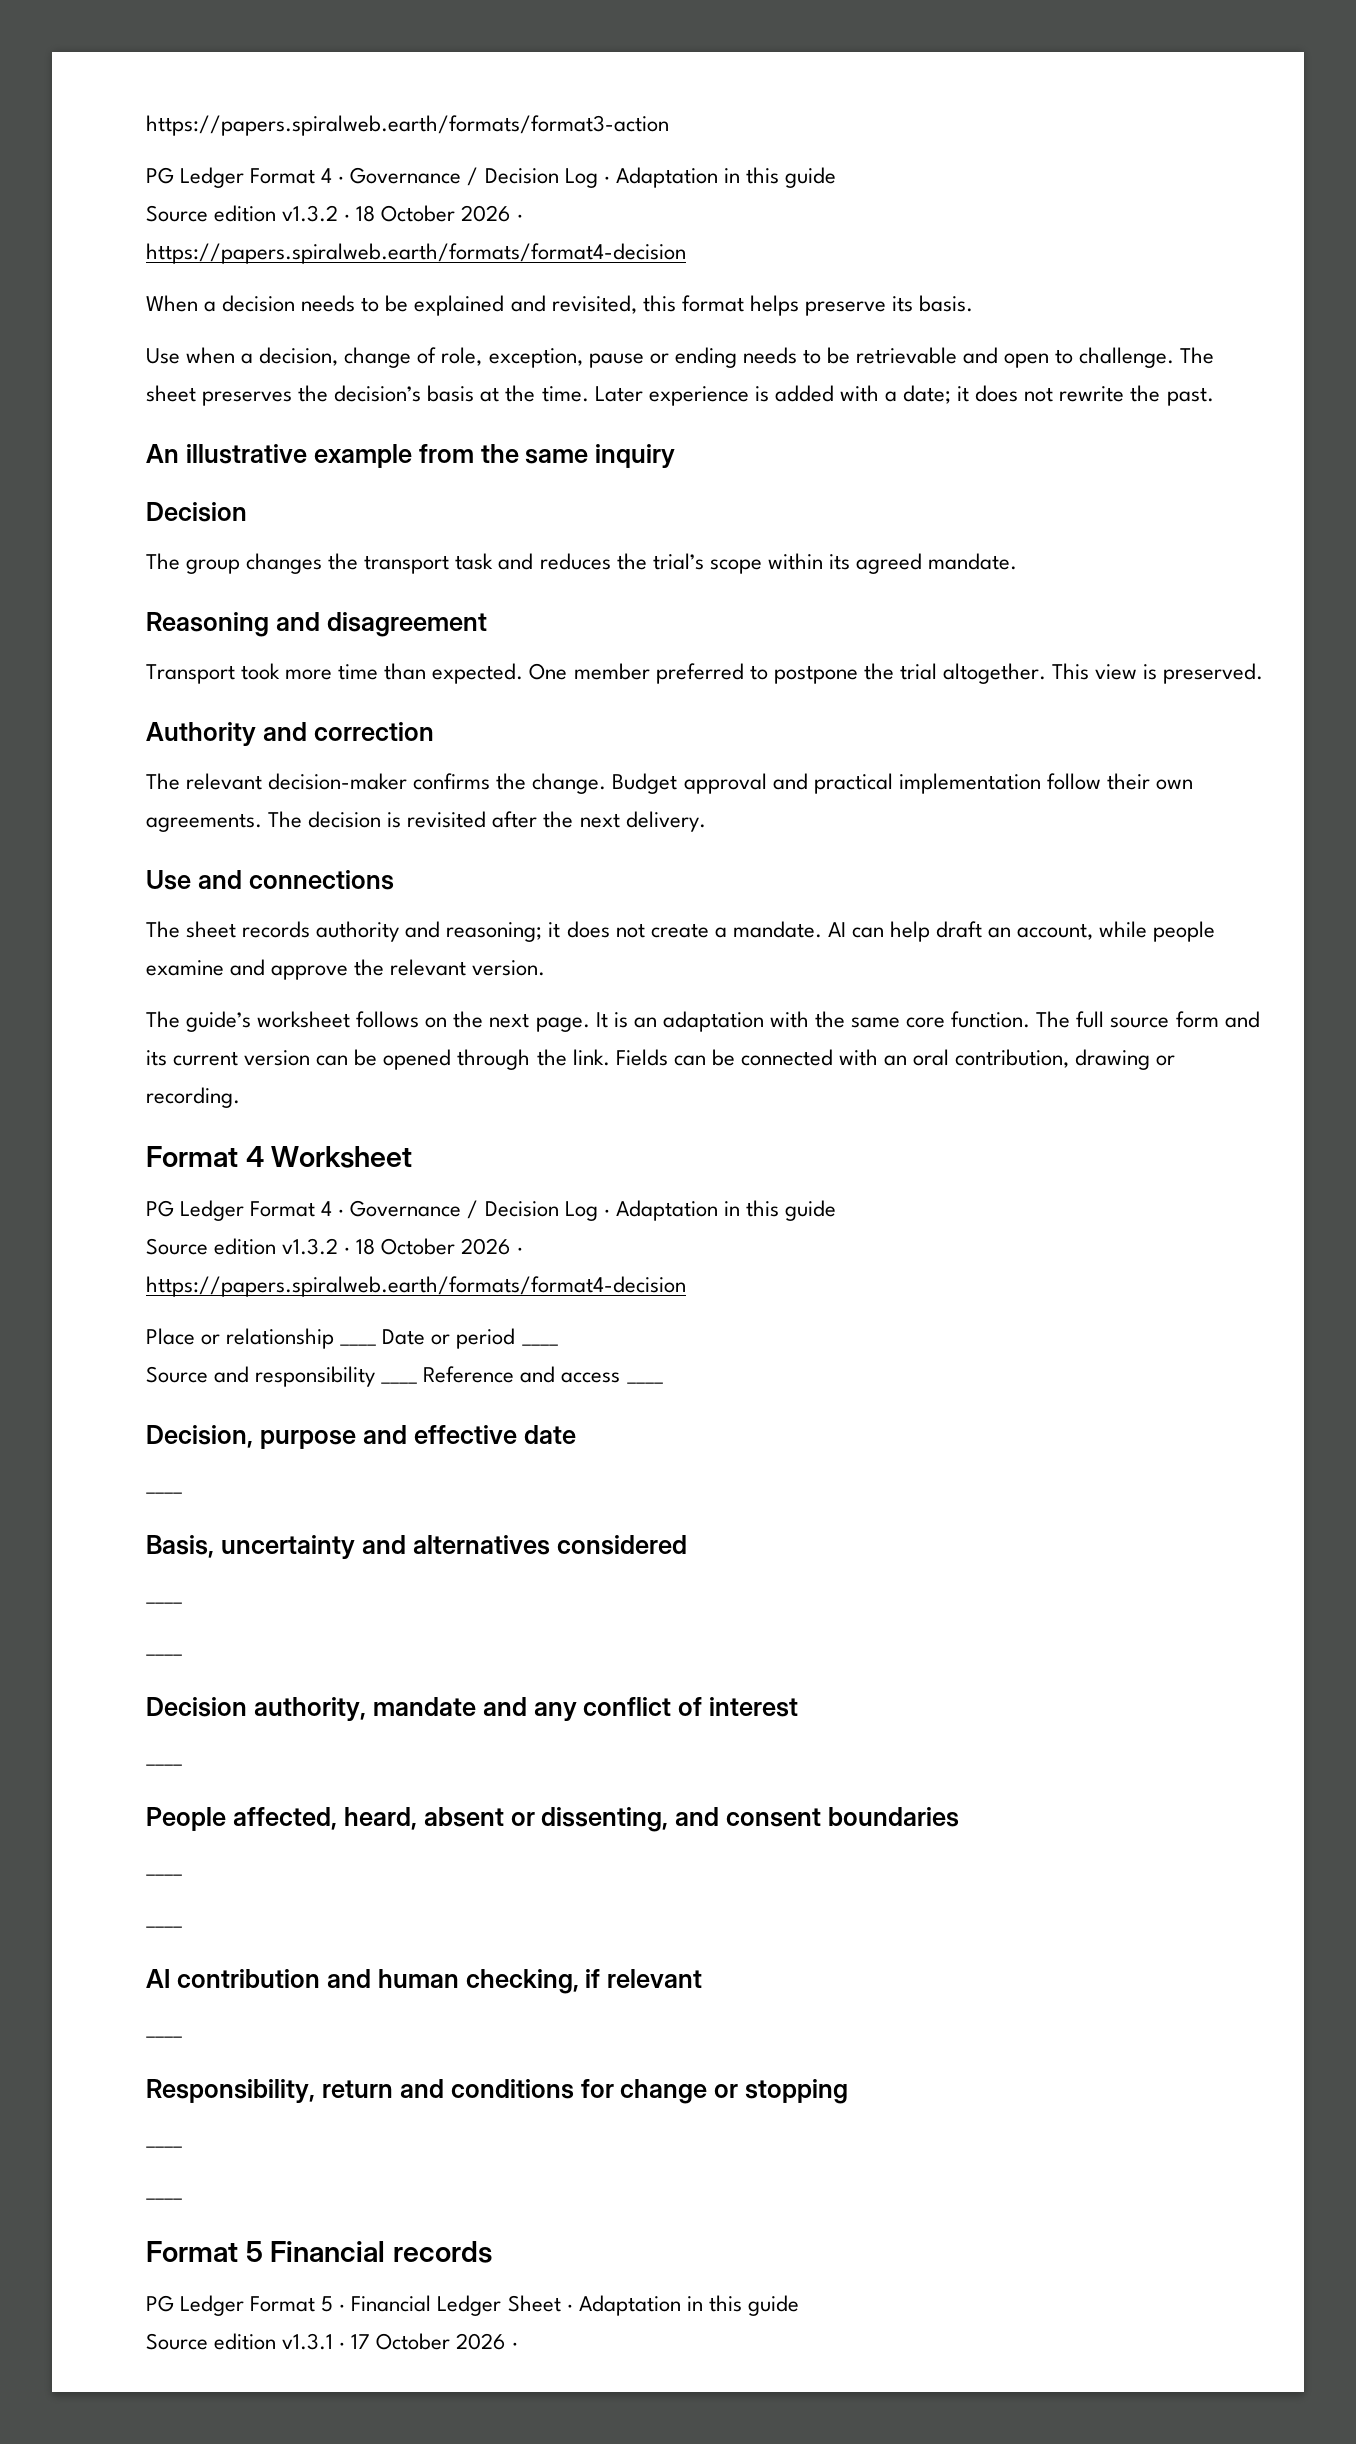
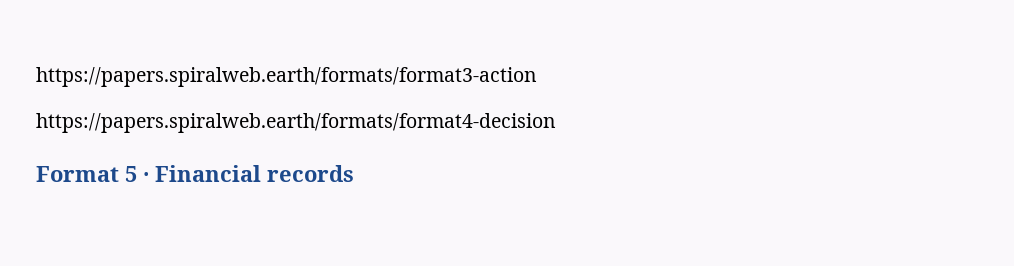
  https://papers.spiralweb.earth/formats/format3-action
- PG Ledger Format 4 · Governance / Decision Log · Adaptation in this guide
- Source edition v1.3.2 · 18 October 2026 ·
  https://papers.spiralweb.earth/formats/format4-decision
- When a decision needs to be explained and revisited, this format helps preserve its basis.
- Use when a decision, change of role, exception, pause or ending needs to be retrievable and open to challenge. The sheet preserves the decision’s basis at the time. Later experience is added with a date; it does not rewrite the past.
- An illustrative example from the same inquiry
- Decision
- The group changes the transport task and reduces the trial’s scope within its agreed mandate.
- Reasoning and disagreement
- Transport took more time than expected. One member preferred to postpone the trial altogether. This view is preserved.
- Authority and correction
- The relevant decision-maker confirms the change. Budget approval and practical implementation follow their own agreements. The decision is revisited after the next delivery.
- Use and connections
- The sheet records authority and reasoning; it does not create a mandate. AI can help draft an account, while people examine and approve the relevant version.
- The guide’s worksheet follows on the next page. It is an adaptation with the same core function. The full source form and its current version can be opened through the link. Fields can be connected with an oral contribution, drawing or recording.
- Format 4 Worksheet
- PG Ledger Format 4 · Governance / Decision Log · Adaptation in this guide
- Source edition v1.3.2 · 18 October 2026 ·
- https://papers.spiralweb.earth/formats/format4-decision
- Place or relationship ____ Date or period ____
- Source and responsibility ____ Reference and access ____
- Decision, purpose and effective date
- ____
- Basis, uncertainty and alternatives considered
- ____
- ____
- Decision authority, mandate and any conflict of interest
- ____
- People affected, heard, absent or dissenting, and consent boundaries
- ____
- ____
- AI contribution and human checking, if relevant
- ____
- Responsibility, return and conditions for change or stopping
- ____
- ____
- Format 5 Financial records
- PG Ledger Format 5 · Financial Ledger Sheet · Adaptation in this guide
- Source edition v1.3.1 · 17 October 2026 ·
+ Format 5 · Financial records

